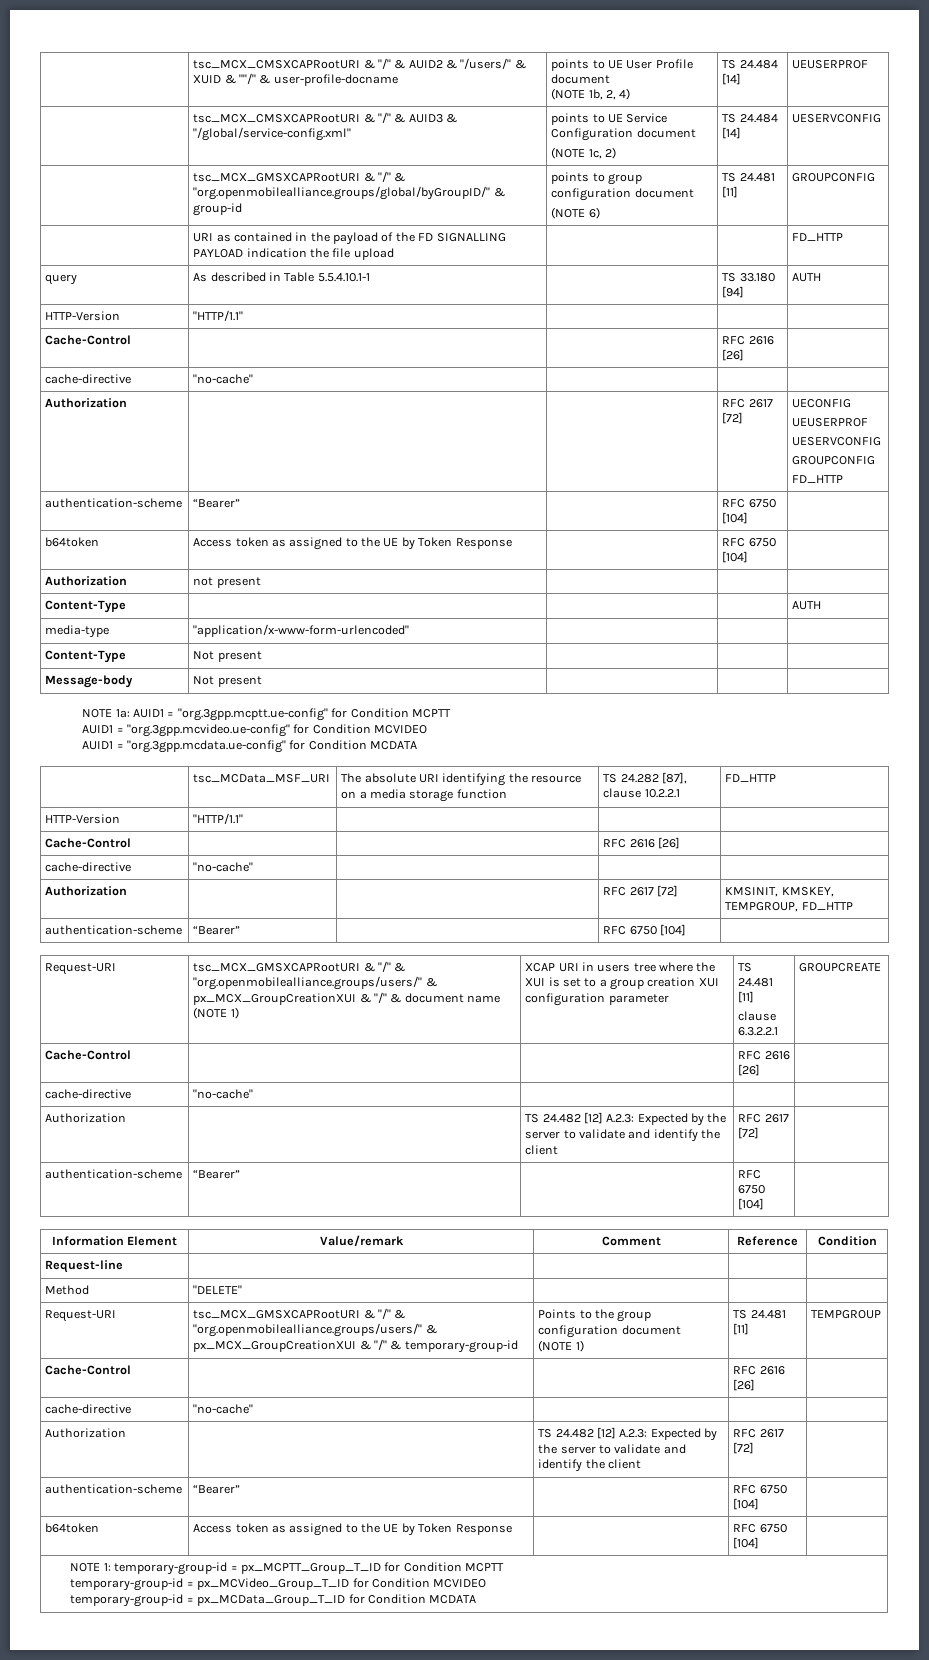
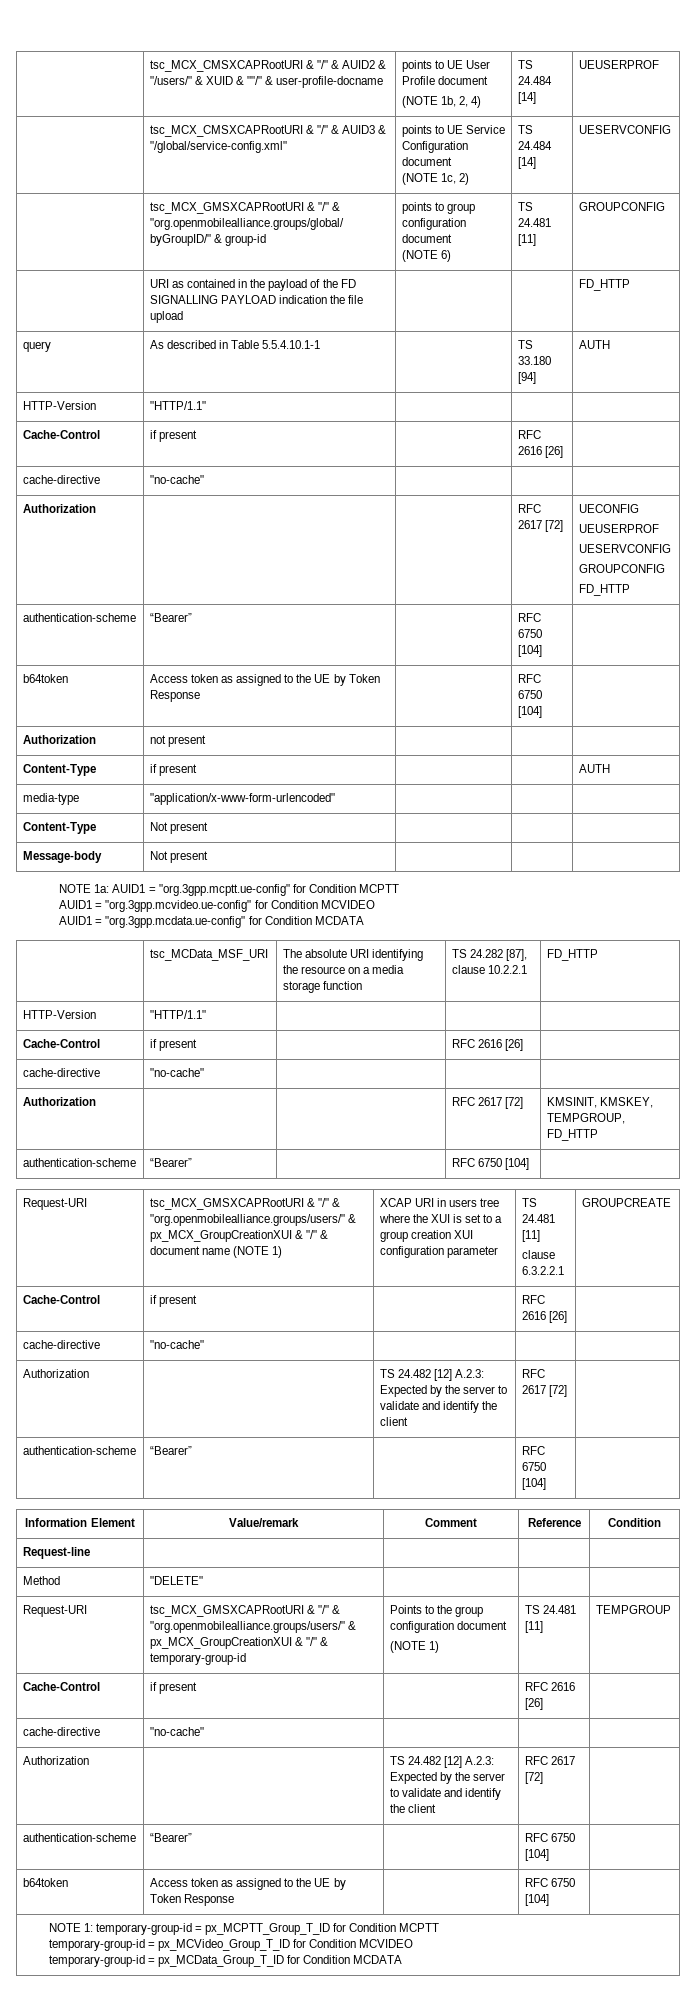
  query | As described in Table 5.5.4.10.1-1 | | TS 33.180 [94] | AUTH
  HTTP-Version | "HTTP/1.1" | | |
- Cache-Control | | | RFC 2616 [26] |
+ Cache-Control | if present | | RFC 2616 [26] |
- Content-Type | | | | AUTH
+ Content-Type | if present | | | AUTH
  | tsc_MCData_MSF_URI | The absolute URI identifying the resource on a media storage function | TS 24.282 [87], clause 10.2.2.1 | FD_HTTP
  HTTP-Version | "HTTP/1.1" | | |
- Cache-Control | | | RFC 2616 [26] |
+ Cache-Control | if present | | RFC 2616 [26] |
  Request-URI | tsc_MCX_GMSXCAPRootURI & "/" & "org.openmobilealliance.groups/users/" & px_MCX_GroupCreationXUI & "/" & document name (NOTE 1) | XCAP URI in users tree where the XUI is set to a group creation XUI configuration parameter | TS 24.481 [11]
  clause 6.3.2.2.1 | GROUPCREATE
- Cache-Control | | | RFC 2616 [26] |
+ Cache-Control | if present | | RFC 2616 [26] |
  Request-URI | tsc_MCX_GMSXCAPRootURI & "/" & "org.openmobilealliance.groups/users/" & px_MCX_GroupCreationXUI & "/" & temporary-group-id | Points to the group configuration document
  (NOTE 1) | TS 24.481 [11] | TEMPGROUP
- Cache-Control | | | RFC 2616 [26] |
+ Cache-Control | if present | | RFC 2616 [26] |

